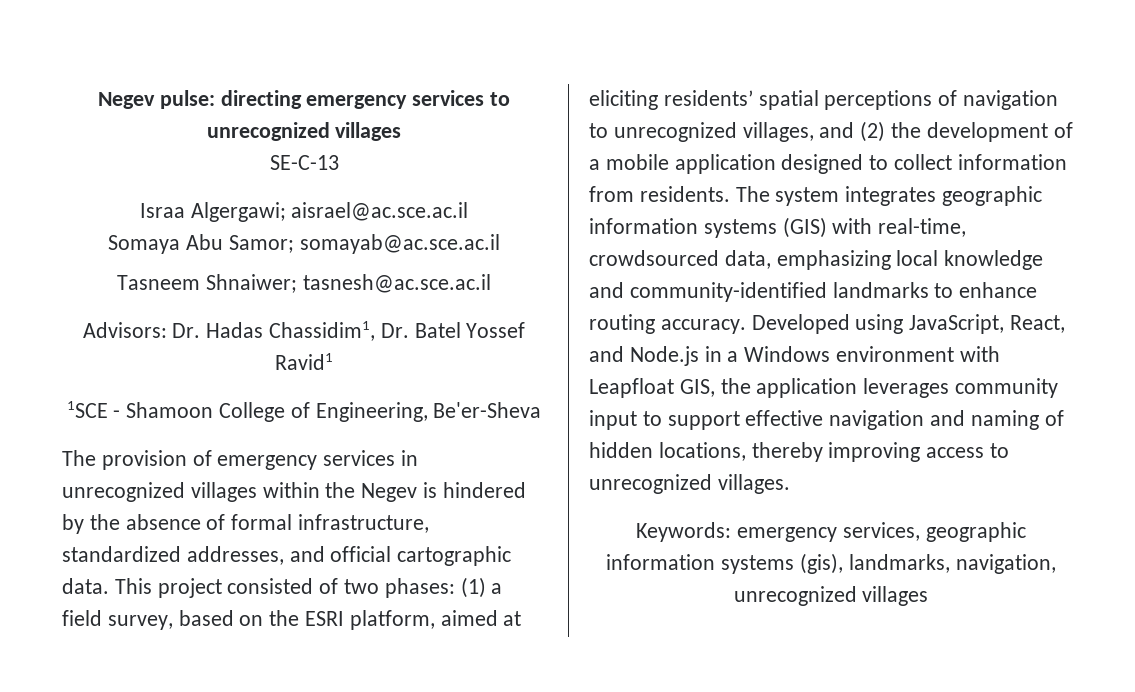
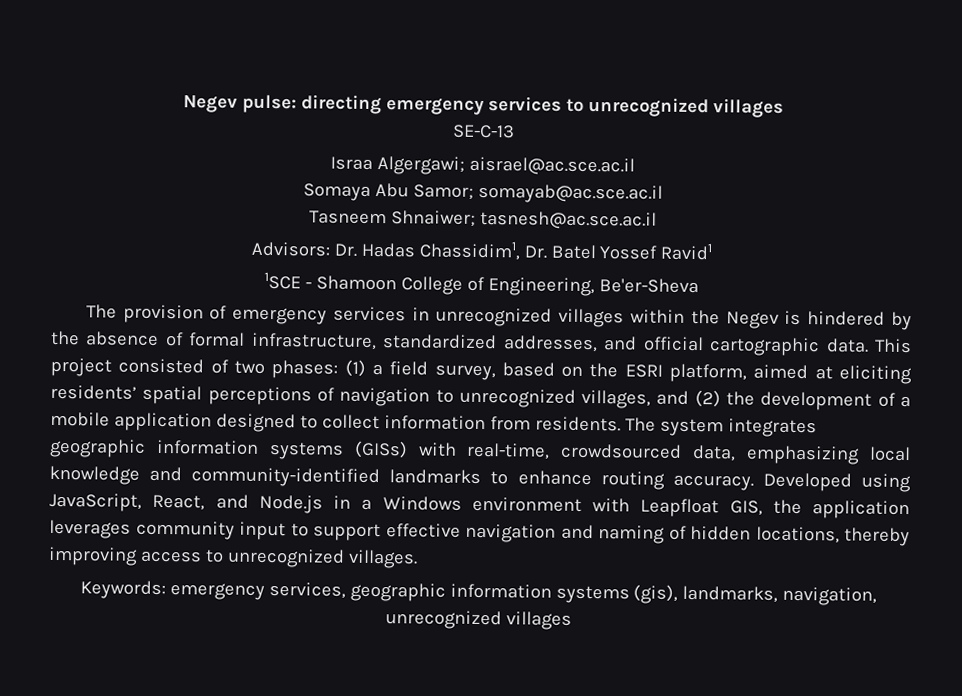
- The system integrates geographic information systems (GIS) with real-time, crowdsourced data, emphasizing local knowledge and community-identified landmarks to enhance routing accuracy.
+ The system integrates geographic information systems (GISs) with real-time, crowdsourced data, emphasizing local knowledge and community-identified landmarks to enhance routing accuracy.

